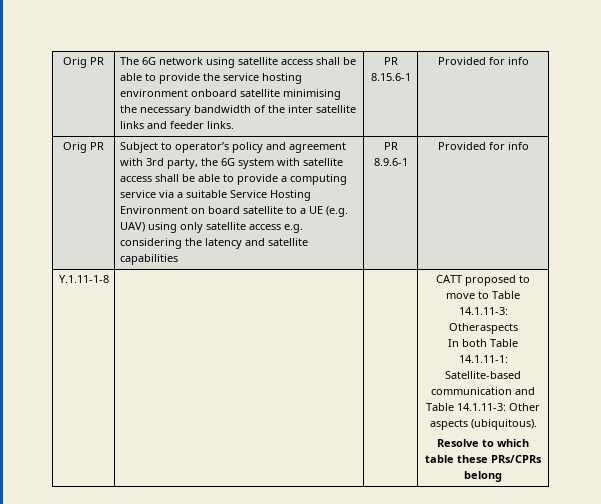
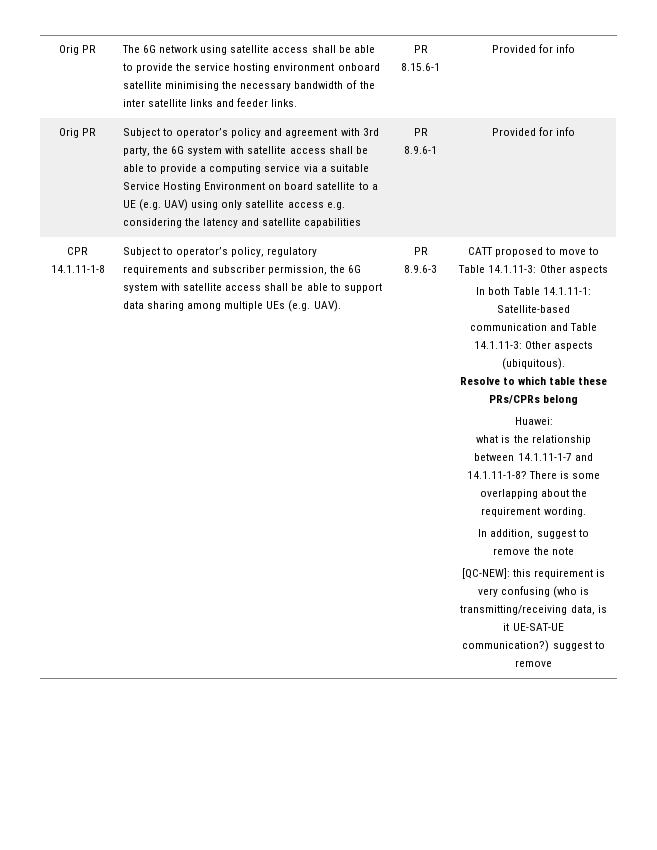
- Y.1.11-1-8
+ CPR 14.1.11-1-8 | Subject to operator’s policy, regulatory requirements and subscriber permission, the 6G system with satellite access shall be able to support data sharing among multiple UEs (e.g. UAV). | PR 8.9.6-3
- CATT proposed to move to Table 14.1.11-3: Otheraspects
+ CATT proposed to move to Table 14.1.11-3: Other aspects
+ Huawei:
+ what is the relationship between 14.1.11-1-7 and 14.1.11-1-8? There is some overlapping about the requirement wording.
+ In addition, suggest to remove the note
+ [QC-NEW]: this requirement is very confusing (who is transmitting/receiving data, is it UE-SAT-UE communication?) suggest to remove

